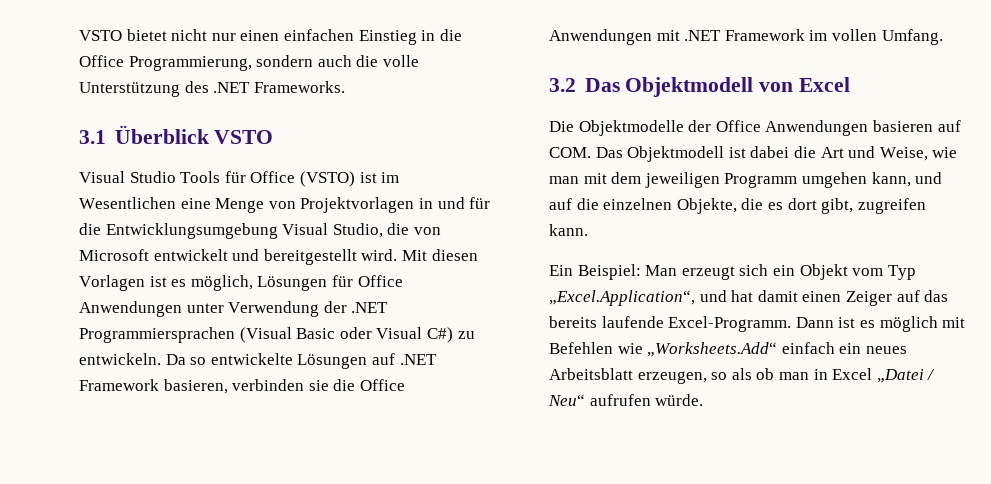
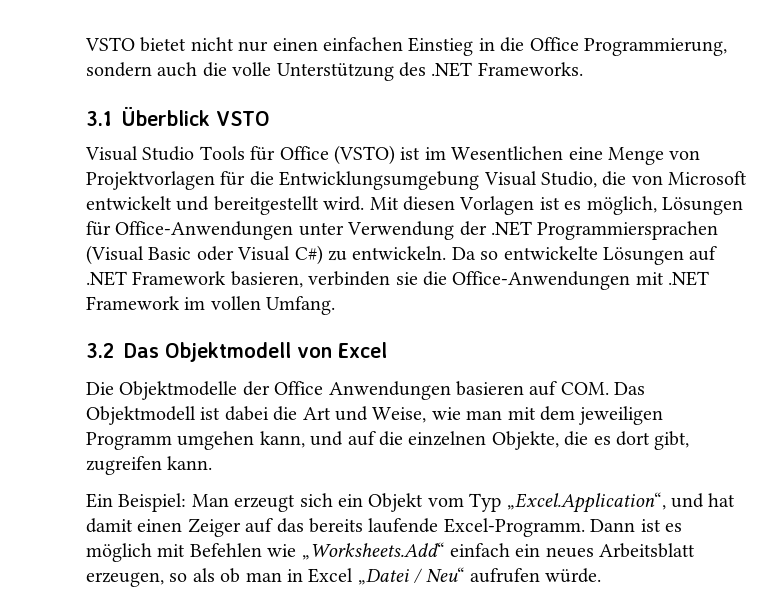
- Visual Studio Tools für Office (VSTO) ist im Wesentlichen eine Menge von Projektvorlagen in und für die Entwicklungsumgebung Visual Studio, die von Microsoft entwickelt und bereitgestellt wird.
+ Visual Studio Tools für Office (VSTO) ist im Wesentlichen eine Menge von Projektvorlagen für die Entwicklungsumgebung Visual Studio, die von Microsoft entwickelt und bereitgestellt wird.
- Mit diesen Vorlagen ist es möglich, Lösungen für Office Anwendungen unter Verwendung der .NET Programmiersprachen (Visual Basic oder Visual C#) zu entwickeln.
+ Mit diesen Vorlagen ist es möglich, Lösungen für Office-Anwendungen unter Verwendung der .NET Programmiersprachen (Visual Basic oder Visual C#) zu entwickeln.
- Da so entwickelte Lösungen auf .NET Framework basieren, verbinden sie die Office Anwendungen mit .NET Framework im vollen Umfang.
+ Da so entwickelte Lösungen auf .NET Framework basieren, verbinden sie die Office-Anwendungen mit .NET Framework im vollen Umfang.

